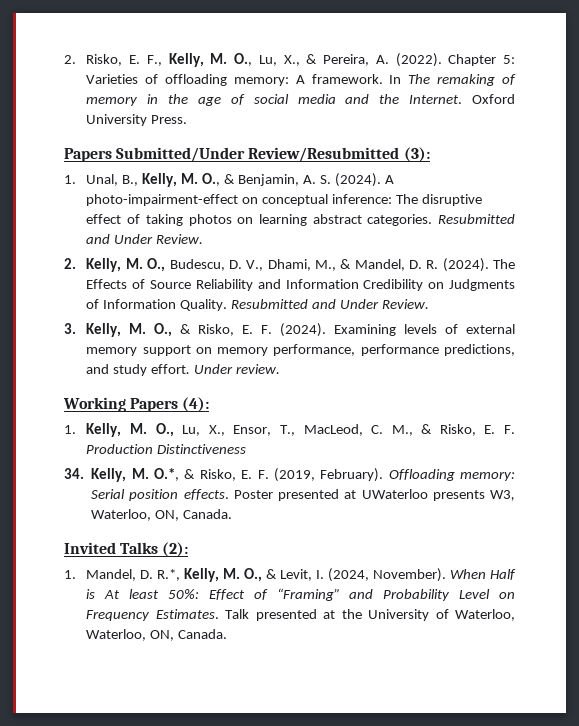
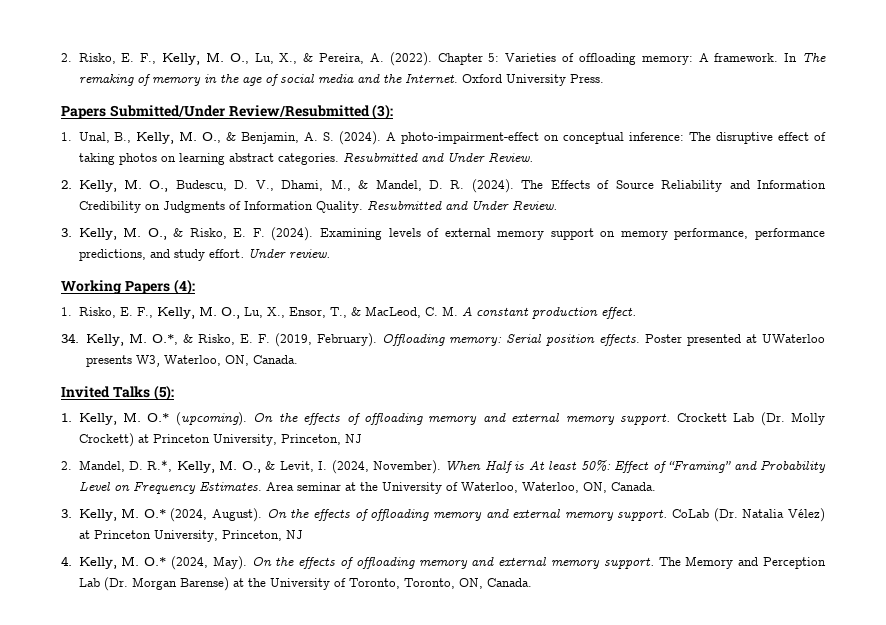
- 1. Kelly, M. O., Lu, X., Ensor, T., MacLeod, C. M., & Risko, E. F. Production Distinctiveness
+ 1. Risko, E. F., Kelly, M. O., Lu, X., Ensor, T., & MacLeod, C. M. A constant production effect.
- Invited Talks (2):
- 1. Mandel, D. R.*, Kelly, M. O., & Levit, I. (2024, November).
+ Invited Talks (5):
+ 1. Kelly, M. O.* (upcoming). On the effects of offloading memory and external memory support. Crockett Lab (Dr. Molly Crockett) at Princeton University, Princeton, NJ
+ 2. Mandel, D. R.*, Kelly, M. O., & Levit, I. (2024, November).
- Talk presented at the University of Waterloo, Waterloo, ON, Canada.
+ Area seminar at the University of Waterloo, Waterloo, ON, Canada.
+ 3. Kelly, M. O.* (2024, August). On the effects of offloading memory and external memory support. CoLab (Dr. Natalia Vélez) at Princeton University, Princeton, NJ
+ 4. Kelly, M. O.* (2024, May). On the effects of offloading memory and external memory support. The Memory and Perception Lab (Dr. Morgan Barense) at the University of Toronto, Toronto, ON, Canada.

